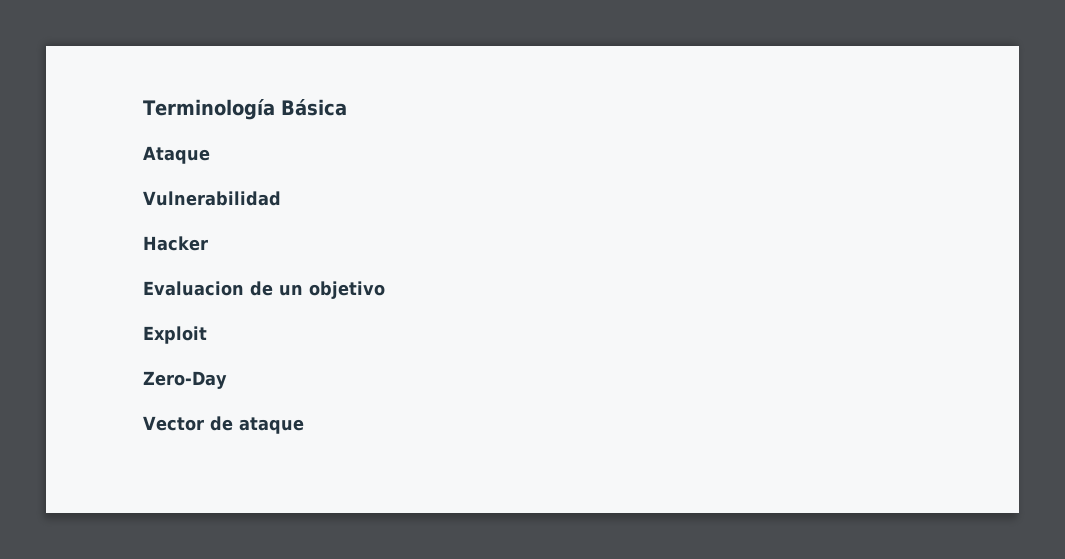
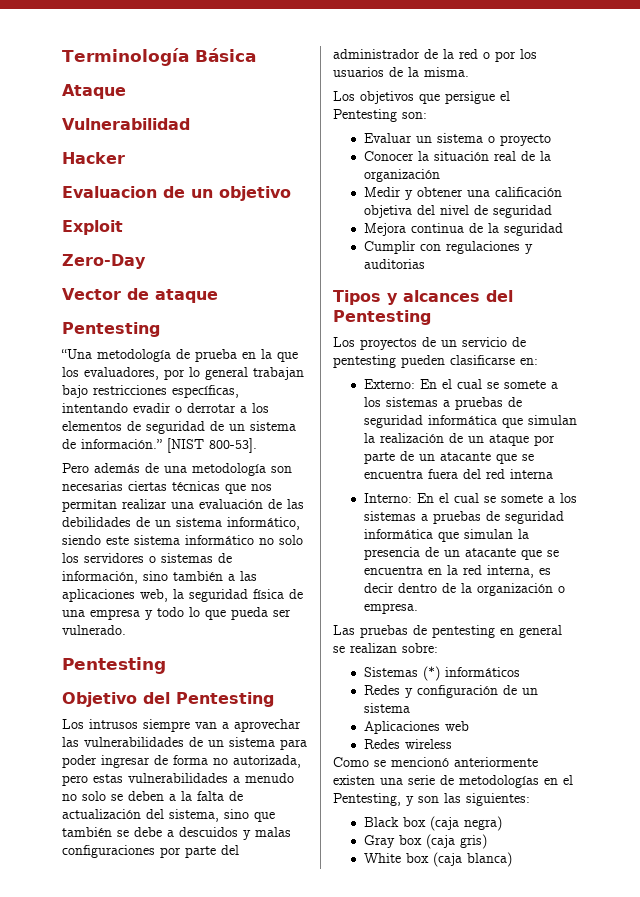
  Vector de ataque
+ Pentesting
+ “Una metodología de prueba en la que los evaluadores, por lo general trabajan bajo restricciones específicas, intentando evadir o derrotar a los elementos de seguridad de un sistema de información.” [NIST 800-53].
+ Pero además de una metodología son necesarias ciertas técnicas que nos permitan realizar una evaluación de las debilidades de un sistema informático, siendo este sistema informático no solo los servidores o sistemas de información, sino también a las aplicaciones web, la seguridad física de una empresa y todo lo que pueda ser vulnerado.
+ Pentesting
+ Objetivo del Pentesting
+ Los intrusos siempre van a aprovechar las vulnerabilidades de un sistema para poder ingresar de forma no autorizada, pero estas vulnerabilidades a menudo no solo se deben a la falta de actualización del sistema, sino que también se debe a descuidos y malas configuraciones por parte del administrador de la red o por los usuarios de la misma.
+ Los objetivos que persigue el Pentesting son:
+ Evaluar un sistema o proyecto
+ Conocer la situación real de la organización
+ Medir y obtener una calificación objetiva del nivel de seguridad
+ Mejora continua de la seguridad
+ Cumplir con regulaciones y auditorias
+ Tipos y alcances del Pentesting
+ Los proyectos de un servicio de pentesting pueden clasificarse en:
+ Externo: En el cual se somete a los sistemas a pruebas de seguridad informática que simulan la realización de un ataque por parte de un atacante que se encuentra fuera del red interna
+ Interno: En el cual se somete a los sistemas a pruebas de seguridad informática que simulan la presencia de un atacante que se encuentra en la red interna, es decir dentro de la organización o empresa.
+ Las pruebas de pentesting en general se realizan sobre:
+ Sistemas (*) informáticos
+ Redes y configuración de un sistema
+ Aplicaciones web
+ Redes wireless
+ Como se mencionó anteriormente existen una serie de metodologías en el Pentesting, y son las siguientes:
+ Black box (caja negra)
+ Gray box (caja gris)
+ White box (caja blanca)

